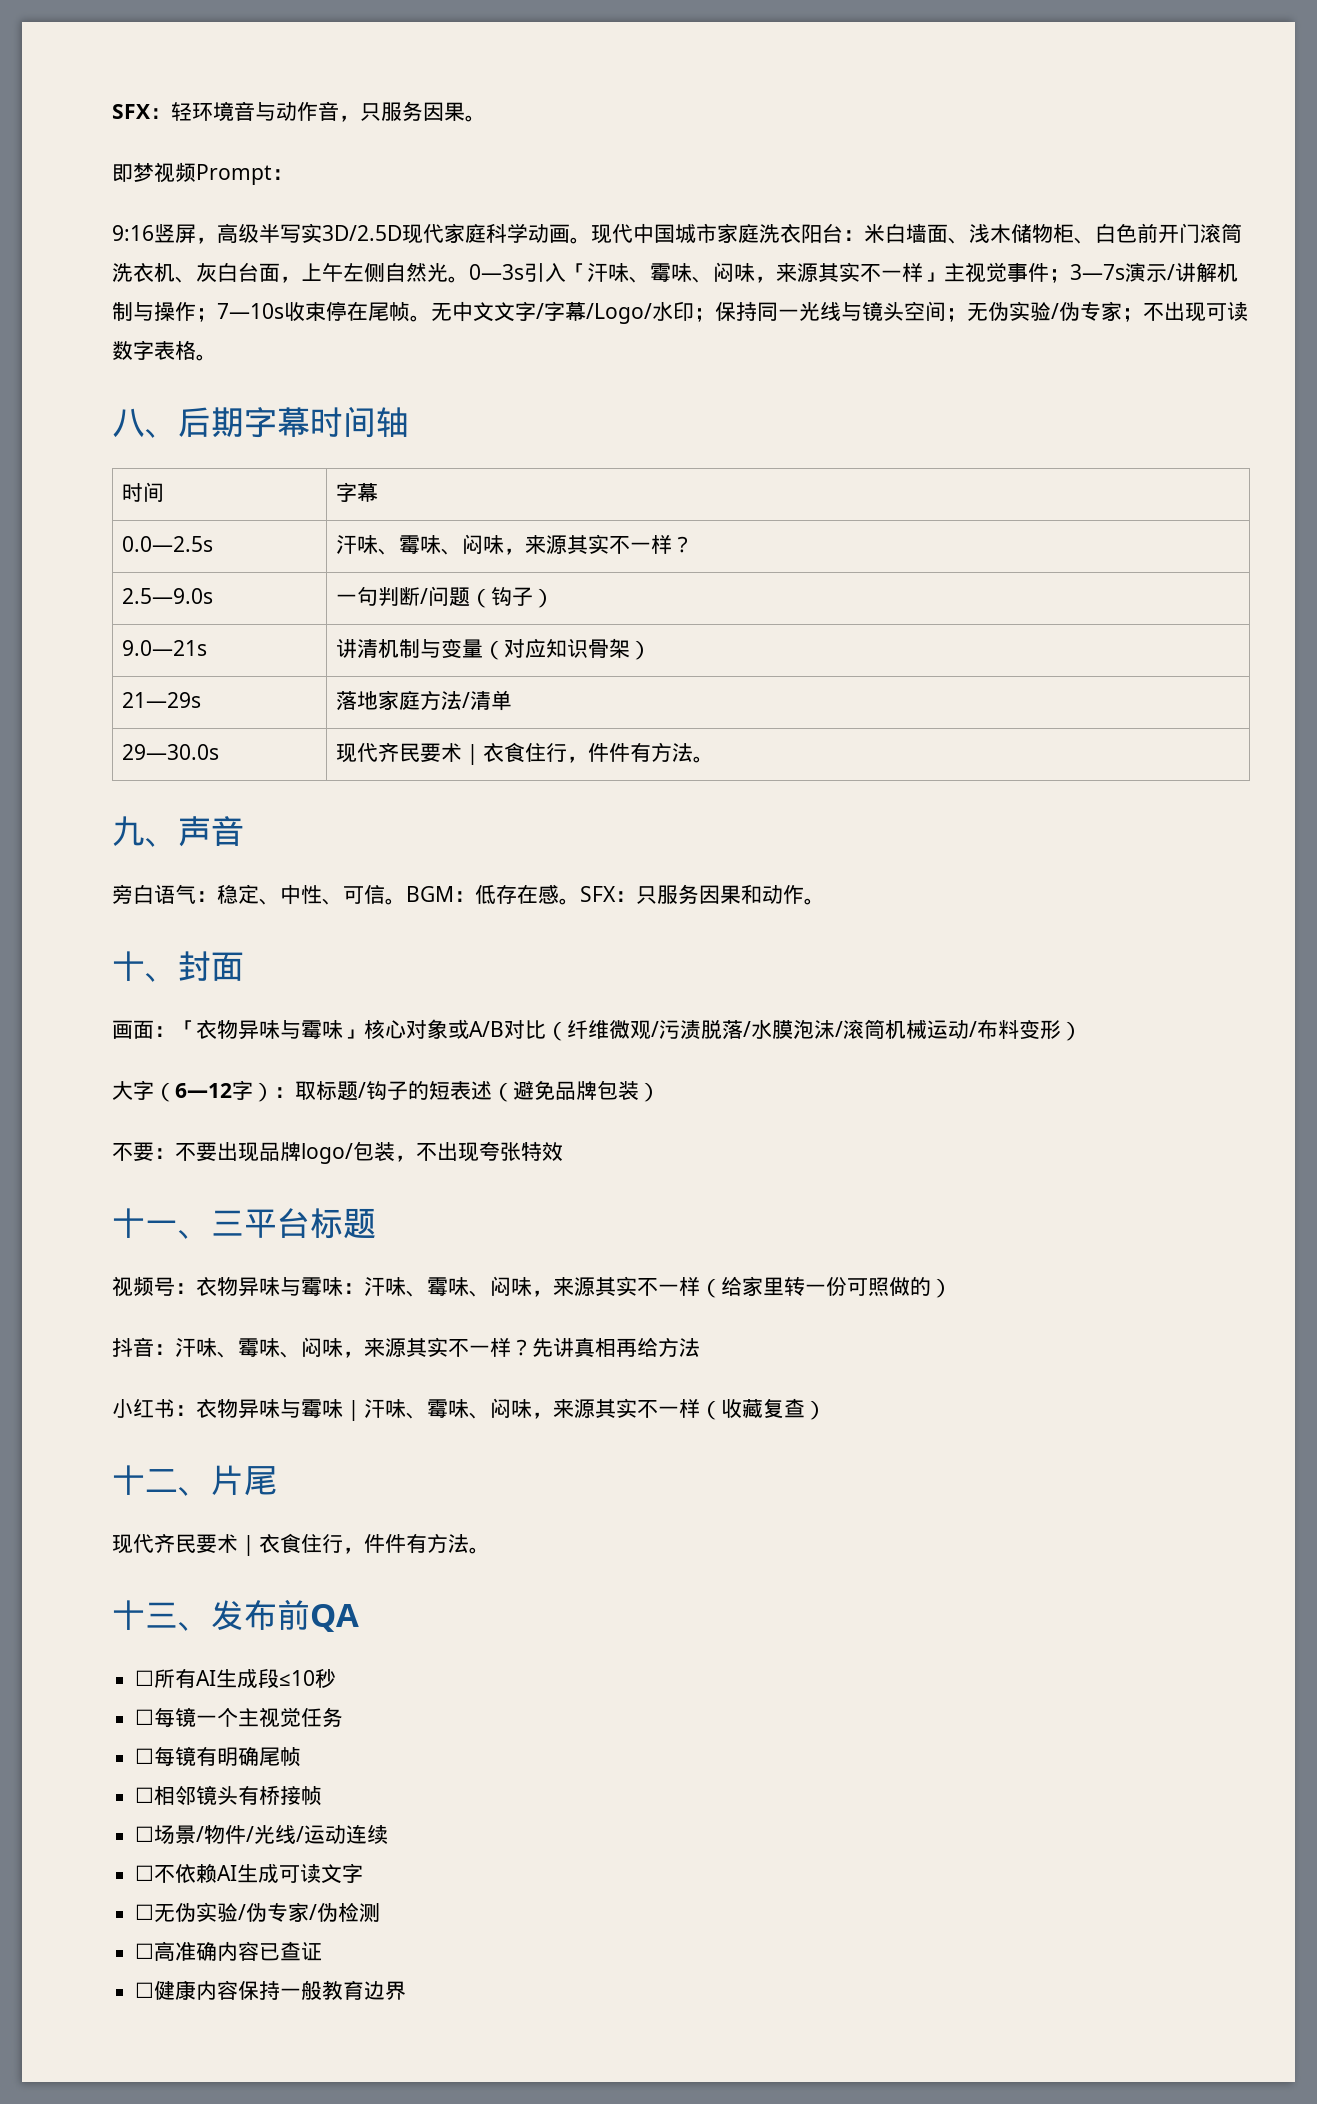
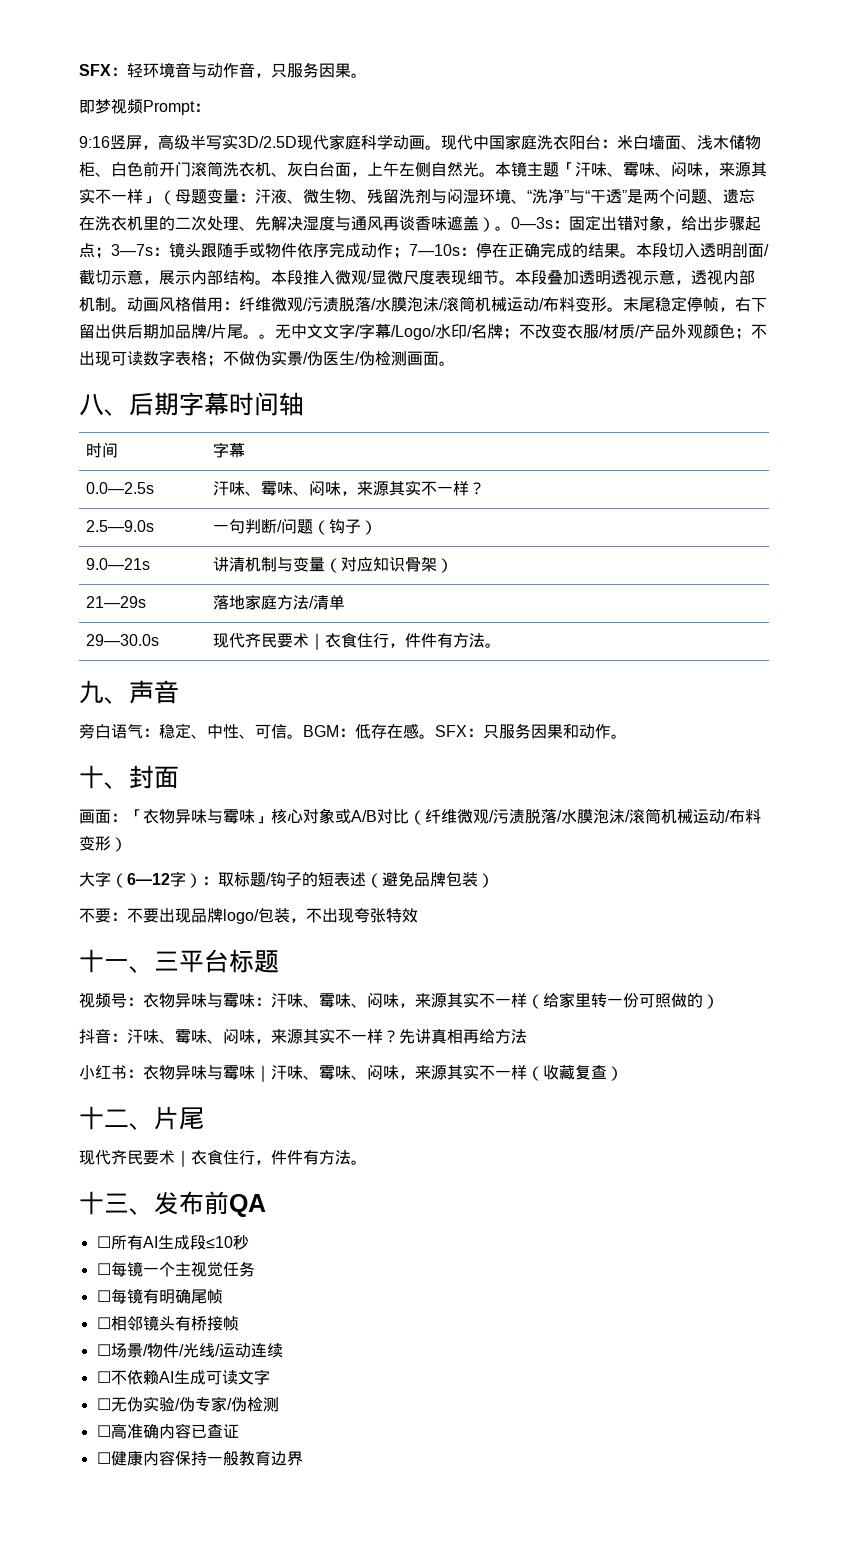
- 现代中国城市家庭洗衣阳台：米白墙面、浅木储物柜、白色前开门滚筒洗衣机、灰白台面，上午左侧自然光。
+ 现代中国家庭洗衣阳台：米白墙面、浅木储物柜、白色前开门滚筒洗衣机、灰白台面，上午左侧自然光。
- 0—3s引入「汗味、霉味、闷味，来源其实不一样」主视觉事件；3—7s演示/讲解机制与操作；7—10s收束停在尾帧。
+ 本镜主题「汗味、霉味、闷味，来源其实不一样」（母题变量：汗液、微生物、残留洗剂与闷湿环境、“洗净”与“干透”是两个问题、遗忘在洗衣机里的二次处理、先解决湿度与通风再谈香味遮盖）。0—3s：固定出错对象，给出步骤起点；3—7s：镜头跟随手或物件依序完成动作；7—10s：停在正确完成的结果。本段切入透明剖面/截切示意，展示内部结构。本段推入微观/显微尺度表现细节。本段叠加透明透视示意，透视内部机制。动画风格借用：纤维微观/污渍脱落/水膜泡沫/滚筒机械运动/布料变形。末尾稳定停帧，右下留出供后期加品牌/片尾。。
- 无中文文字/字幕/Logo/水印；保持同一光线与镜头空间；无伪实验/伪专家；不出现可读数字表格。
+ 无中文文字/字幕/Logo/水印/名牌；不改变衣服/材质/产品外观颜色；不出现可读数字表格；不做伪实景/伪医生/伪检测画面。

